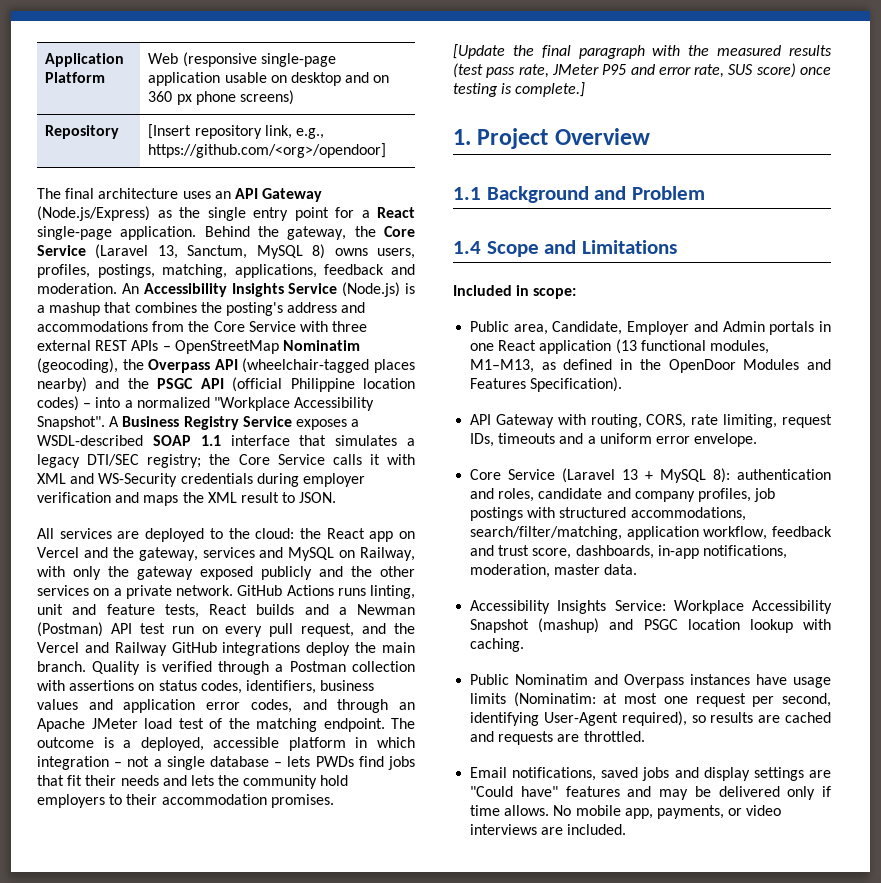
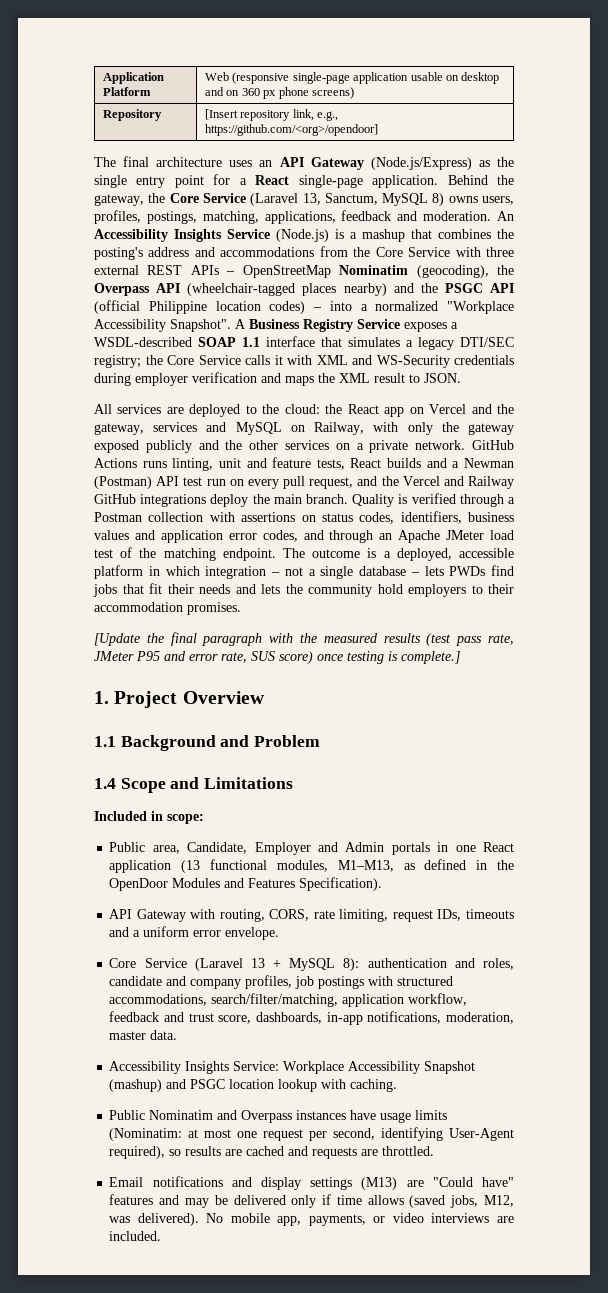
- Email notifications, saved jobs and display settings are "Could have" features and may be delivered only if time allows.
+ Email notifications and display settings (M13) are "Could have" features and may be delivered only if time allows (saved jobs, M12, was delivered).

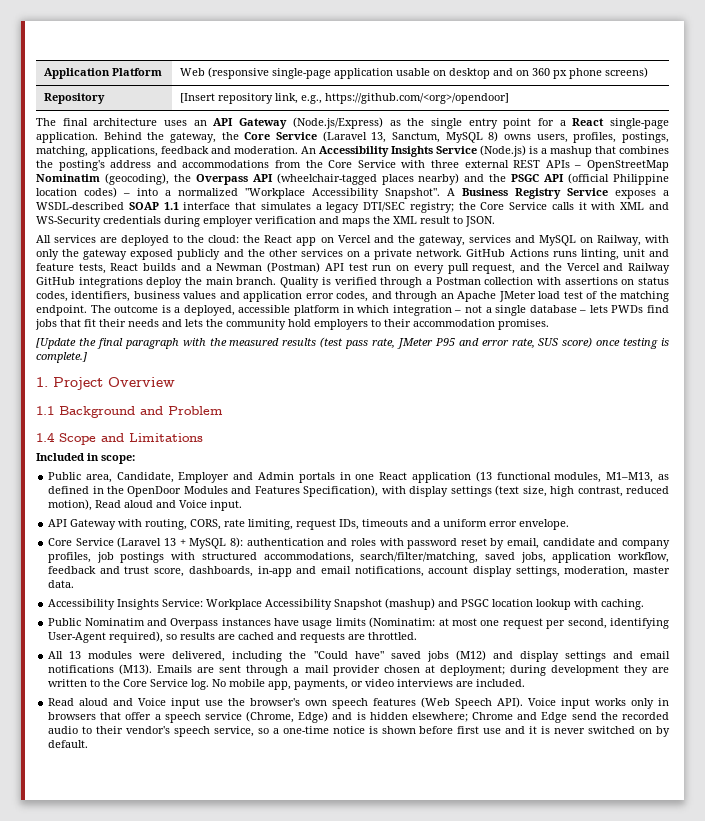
- Public area, Candidate, Employer and Admin portals in one React application (13 functional modules, M1–M13, as defined in the OpenDoor Modules and Features Specification).
+ Public area, Candidate, Employer and Admin portals in one React application (13 functional modules, M1–M13, as defined in the OpenDoor Modules and Features Specification), with display settings (text size, high contrast, reduced motion), Read aloud and Voice input.
- Core Service (Laravel 13 + MySQL 8): authentication and roles, candidate and company profiles, job postings with structured accommodations, search/filter/matching, application workflow, feedback and trust score, dashboards, in-app notifications, moderation, master data.
+ Core Service (Laravel 13 + MySQL 8): authentication and roles with password reset by email, candidate and company profiles, job postings with structured accommodations, search/filter/matching, saved jobs, application workflow, feedback and trust score, dashboards, in-app and email notifications, account display settings, moderation, master data.
- Email notifications and display settings (M13) are "Could have" features and may be delivered only if time allows (saved jobs, M12, was delivered).
+ All 13 modules were delivered, including the "Could have" saved jobs (M12) and display settings and email notifications (M13). Emails are sent through a mail provider chosen at deployment; during development they are written to the Core Service log.
+ Read aloud and Voice input use the browser's own speech features (Web Speech API). Voice input works only in browsers that offer a speech service (Chrome, Edge) and is hidden elsewhere; Chrome and Edge send the recorded audio to their vendor's speech service, so a one-time notice is shown before first use and it is never switched on by default.

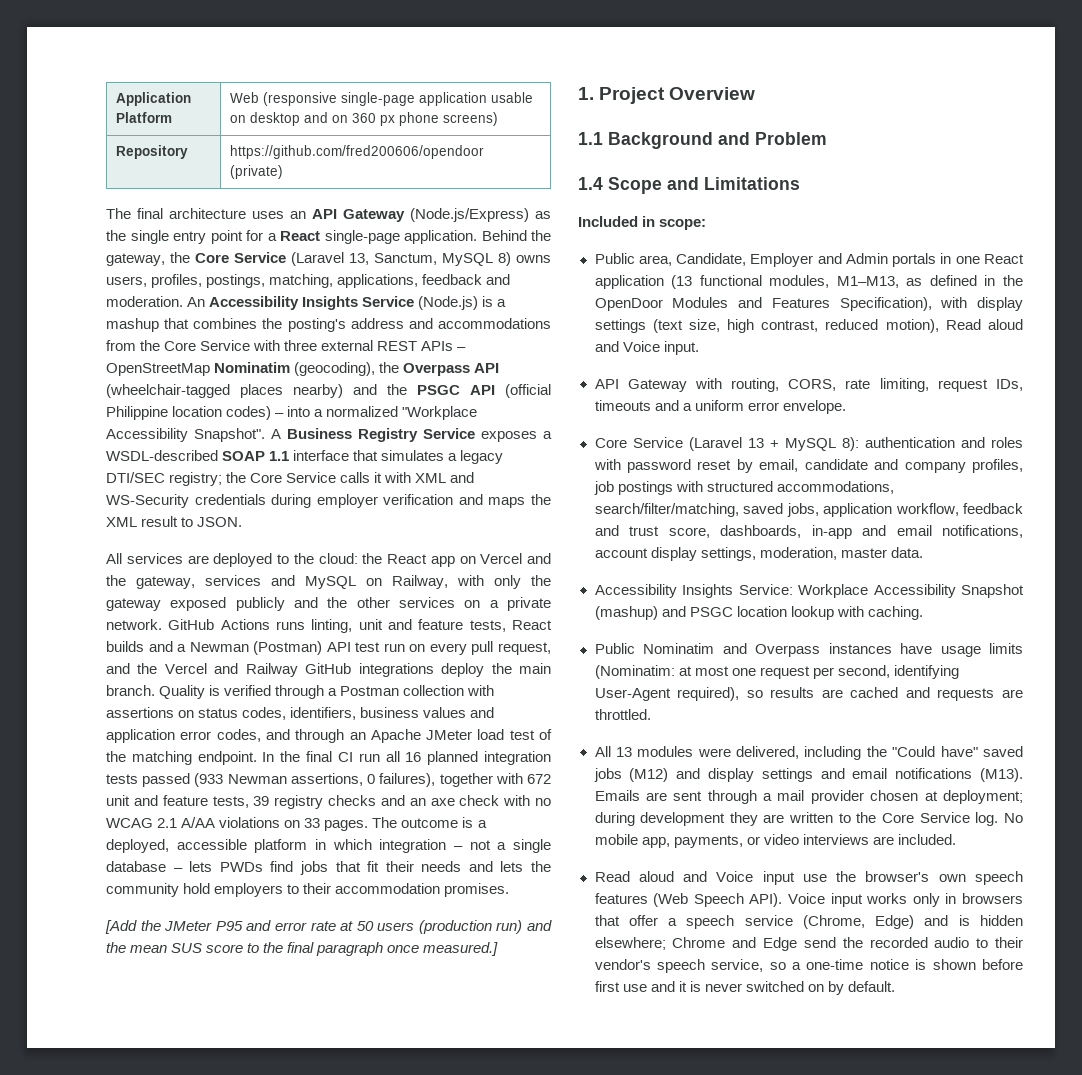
- Repository | [Insert repository link, e.g., https://github.com/<org>/opendoor]
+ Repository | https://github.com/fred200606/opendoor (private)
+ In the final CI run all 16 planned integration tests passed (933 Newman assertions, 0 failures), together with 672 unit and feature tests, 39 registry checks and an axe check with no WCAG 2.1 A/AA violations on 33 pages.
- [Update the final paragraph with the measured results (test pass rate, JMeter P95 and error rate, SUS score) once testing is complete.]
+ [Add the JMeter P95 and error rate at 50 users (production run) and the mean SUS score to the final paragraph once measured.]

